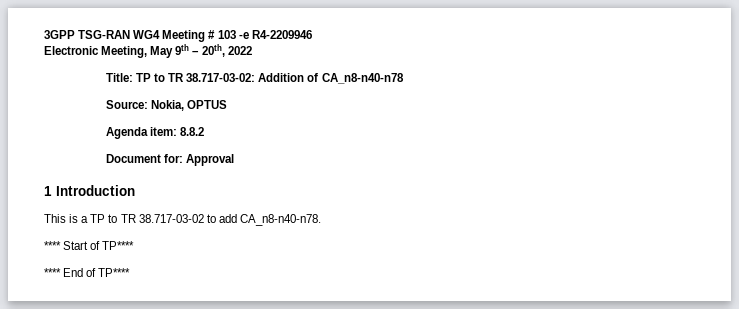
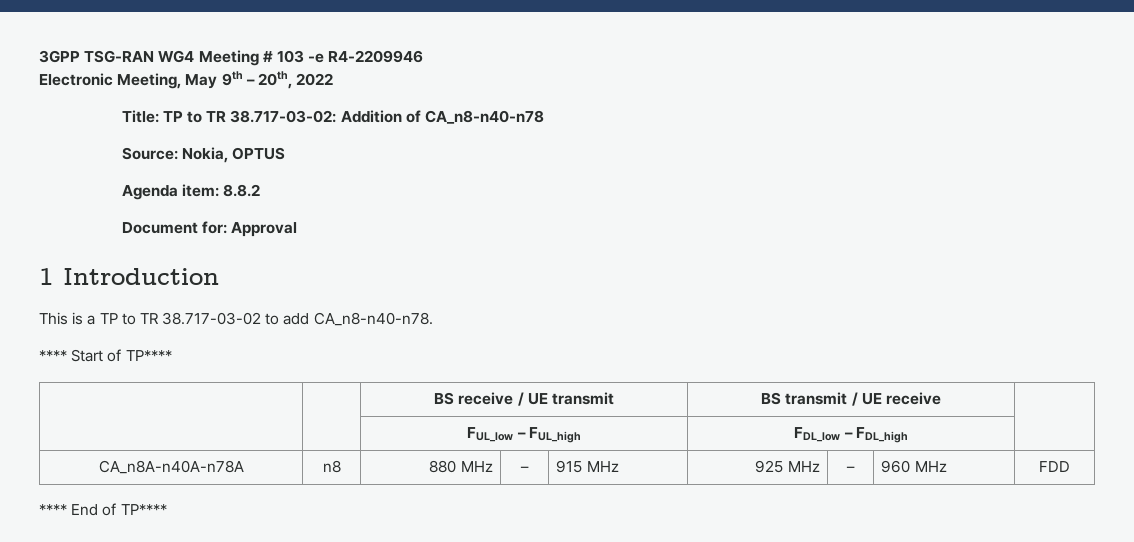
+ | | BS receive / UE transmit | BS transmit / UE receive |
+ | | FUL_low – FUL_high | FDL_low – FDL_high |
+ CA_n8A-n40A-n78A | n8 | 880 MHz | – | 915 MHz | 925 MHz | – | 960 MHz | FDD

